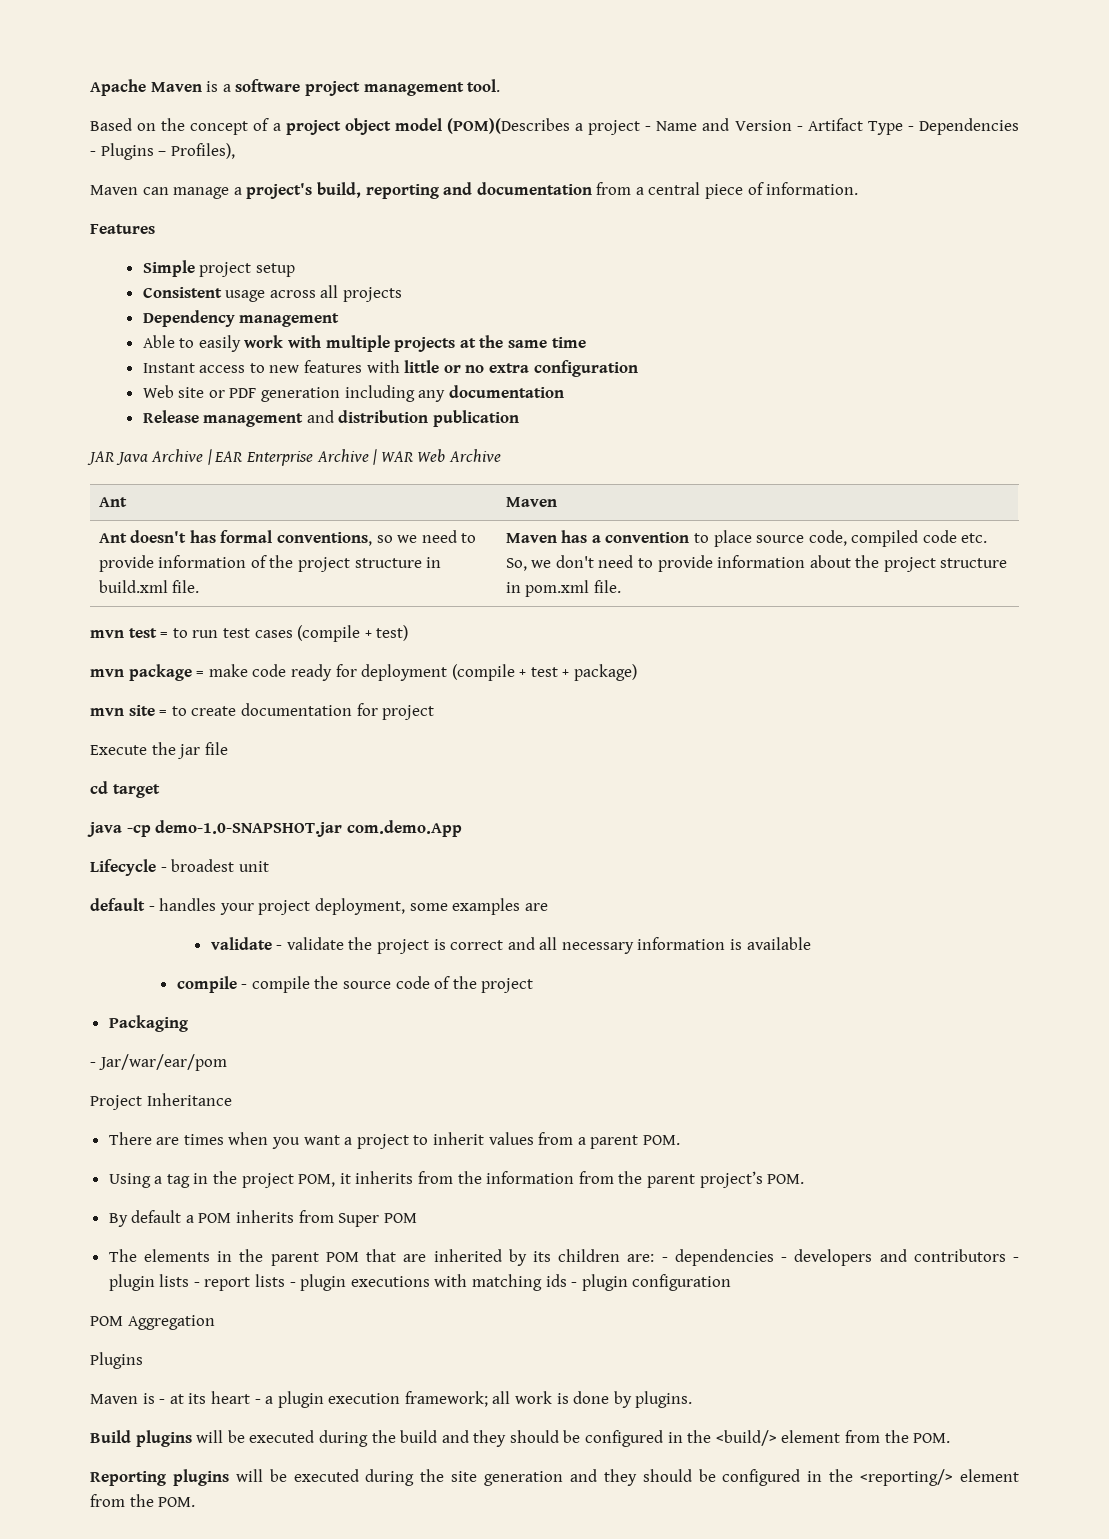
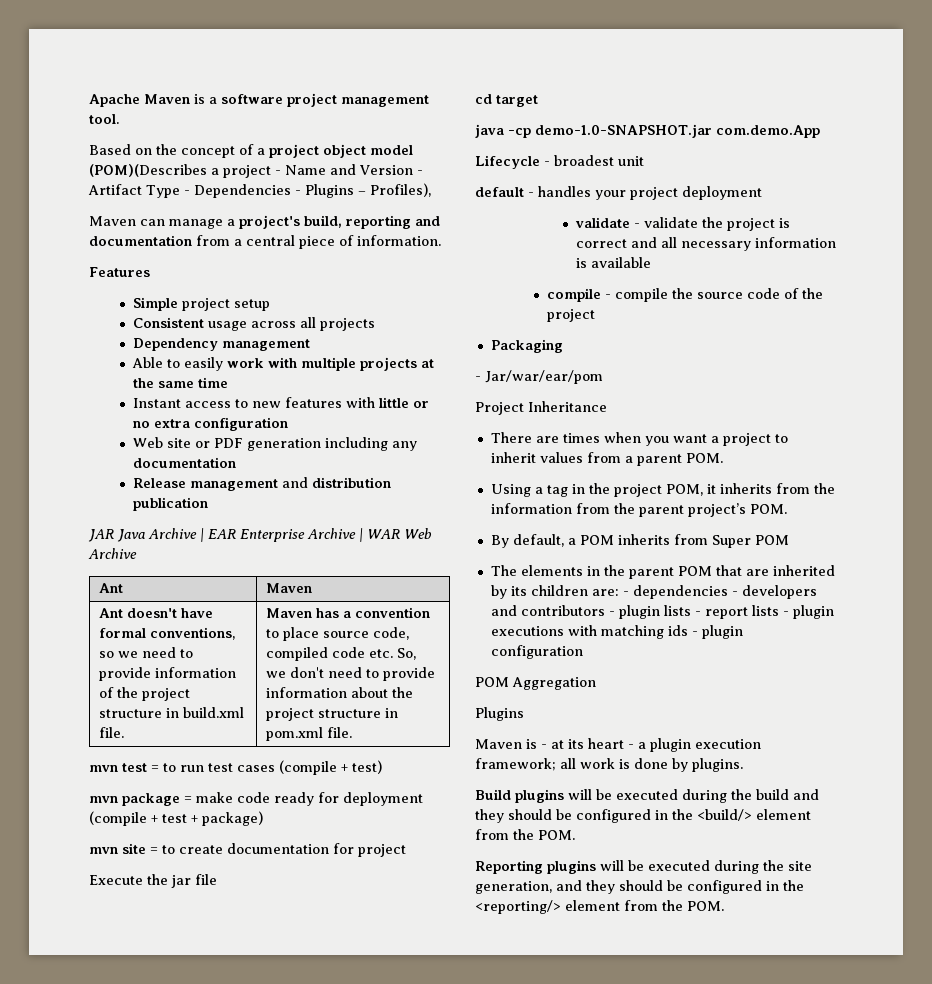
- Ant doesn't has formal conventions, so we need to provide information of the project structure in build.xml file.
+ Ant doesn't have formal conventions, so we need to provide information of the project structure in build.xml file.
- default - handles your project deployment, some examples are
+ default - handles your project deployment
- By default a POM inherits from Super POM
+ By default, a POM inherits from Super POM
- Reporting plugins will be executed during the site generation and they should be configured in the <reporting/> element from the POM.
+ Reporting plugins will be executed during the site generation, and they should be configured in the <reporting/> element from the POM.

